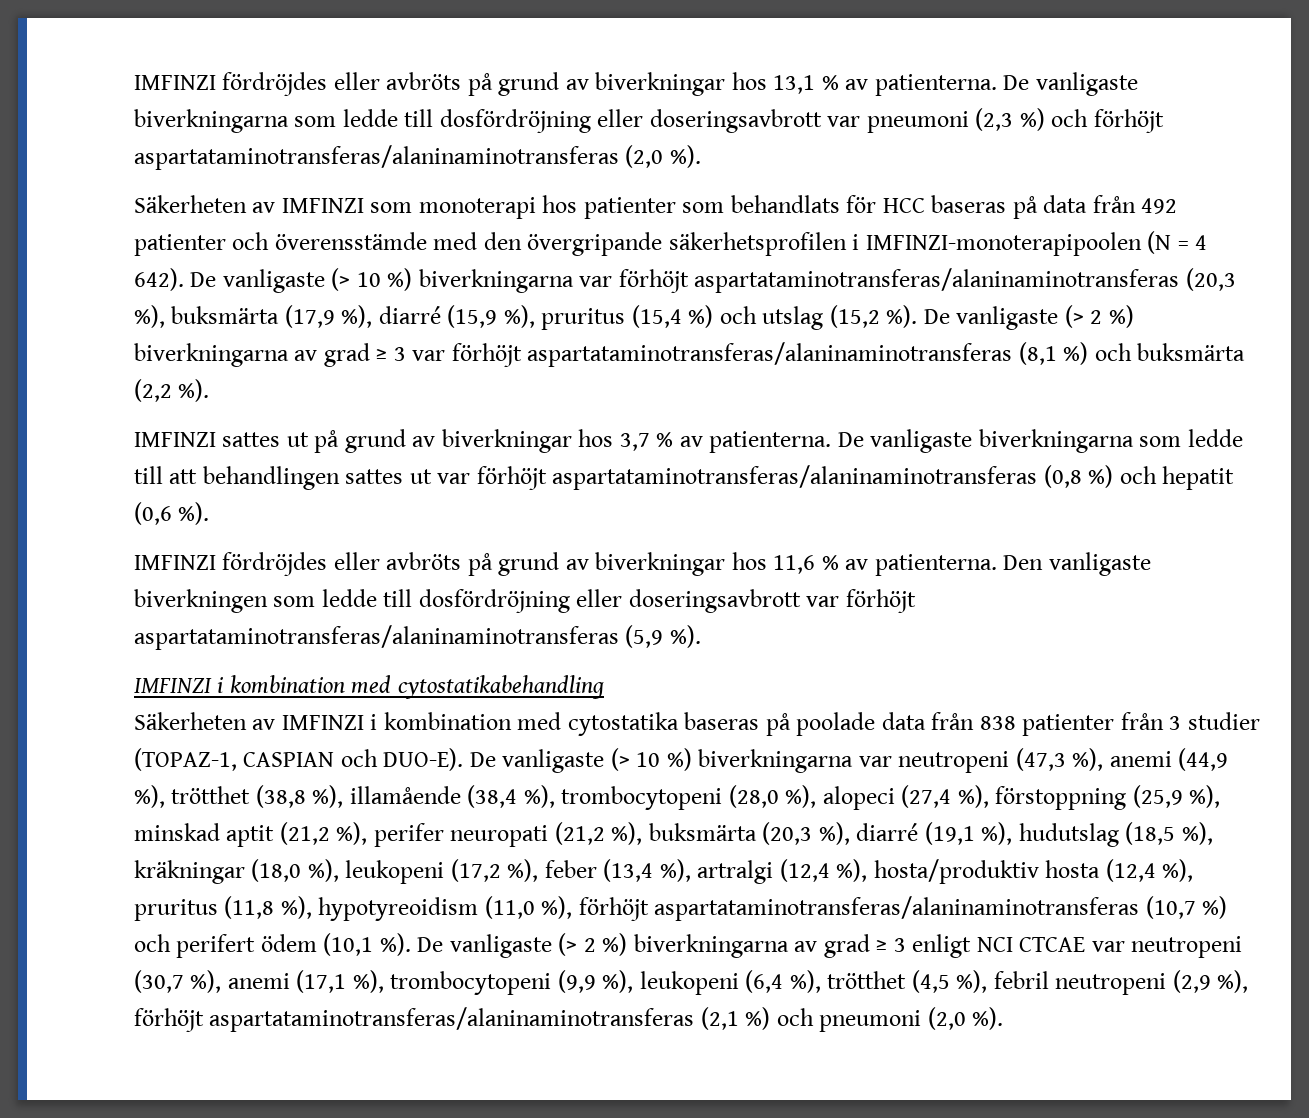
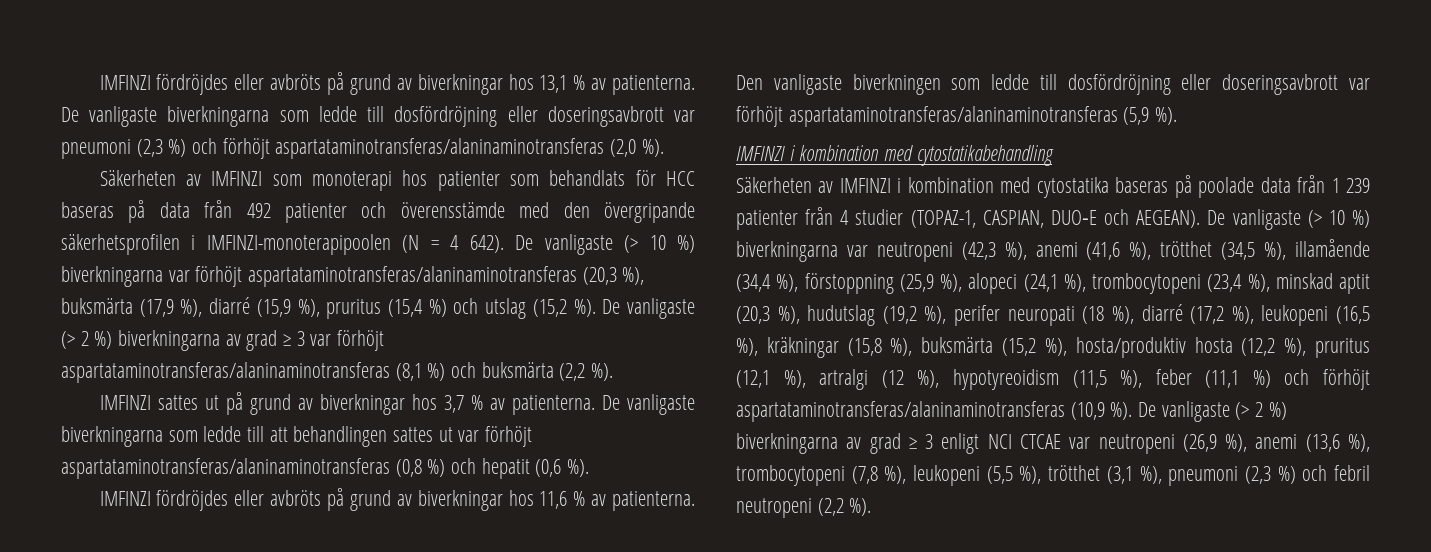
- Säkerheten av IMFINZI i kombination med cytostatika baseras på poolade data från 838 patienter från 3 studier (TOPAZ-1, CASPIAN och DUO‑E).
+ Säkerheten av IMFINZI i kombination med cytostatika baseras på poolade data från 1 239 patienter från 4 studier (TOPAZ-1, CASPIAN, DUO‑E och AEGEAN).
- De vanligaste (> 10 %) biverkningarna var neutropeni (47,3 %), anemi (44,9 %), trötthet (38,8 %), illamående (38,4 %), trombocytopeni (28,0 %), alopeci (27,4 %), förstoppning (25,9 %), minskad aptit (21,2 %), perifer neuropati (21,2 %), buksmärta (20,3 %), diarré (19,1 %), hudutslag (18,5 %), kräkningar (18,0 %), leukopeni (17,2 %), feber (13,4 %), artralgi (12,4 %), hosta/produktiv hosta (12,4 %), pruritus (11,8 %), hypotyreoidism (11,0 %), förhöjt aspartataminotransferas/alaninaminotransferas (10,7 %) och perifert ödem (10,1 %).
+ De vanligaste (> 10 %) biverkningarna var neutropeni (42,3 %), anemi (41,6 %), trötthet (34,5 %), illamående (34,4 %), förstoppning (25,9 %), alopeci (24,1 %), trombocytopeni (23,4 %), minskad aptit (20,3 %), hudutslag (19,2 %), perifer neuropati (18 %), diarré (17,2 %), leukopeni (16,5 %), kräkningar (15,8 %), buksmärta (15,2 %), hosta/produktiv hosta (12,2 %), pruritus (12,1 %), artralgi (12 %), hypotyreoidism (11,5 %), feber (11,1 %) och förhöjt aspartataminotransferas/alaninaminotransferas (10,9 %).
- De vanligaste (> 2 %) biverkningarna av grad ≥ 3 enligt NCI CTCAE var neutropeni (30,7 %), anemi (17,1 %), trombocytopeni (9,9 %), leukopeni (6,4 %), trötthet (4,5 %), febril neutropeni (2,9 %), förhöjt aspartataminotransferas/alaninaminotransferas (2,1 %) och pneumoni (2,0 %).
+ De vanligaste (> 2 %) biverkningarna av grad ≥ 3 enligt NCI CTCAE var neutropeni (26,9 %), anemi (13,6 %), trombocytopeni (7,8 %), leukopeni (5,5 %), trötthet (3,1 %), pneumoni (2,3 %) och febril neutropeni (2,2 %).

